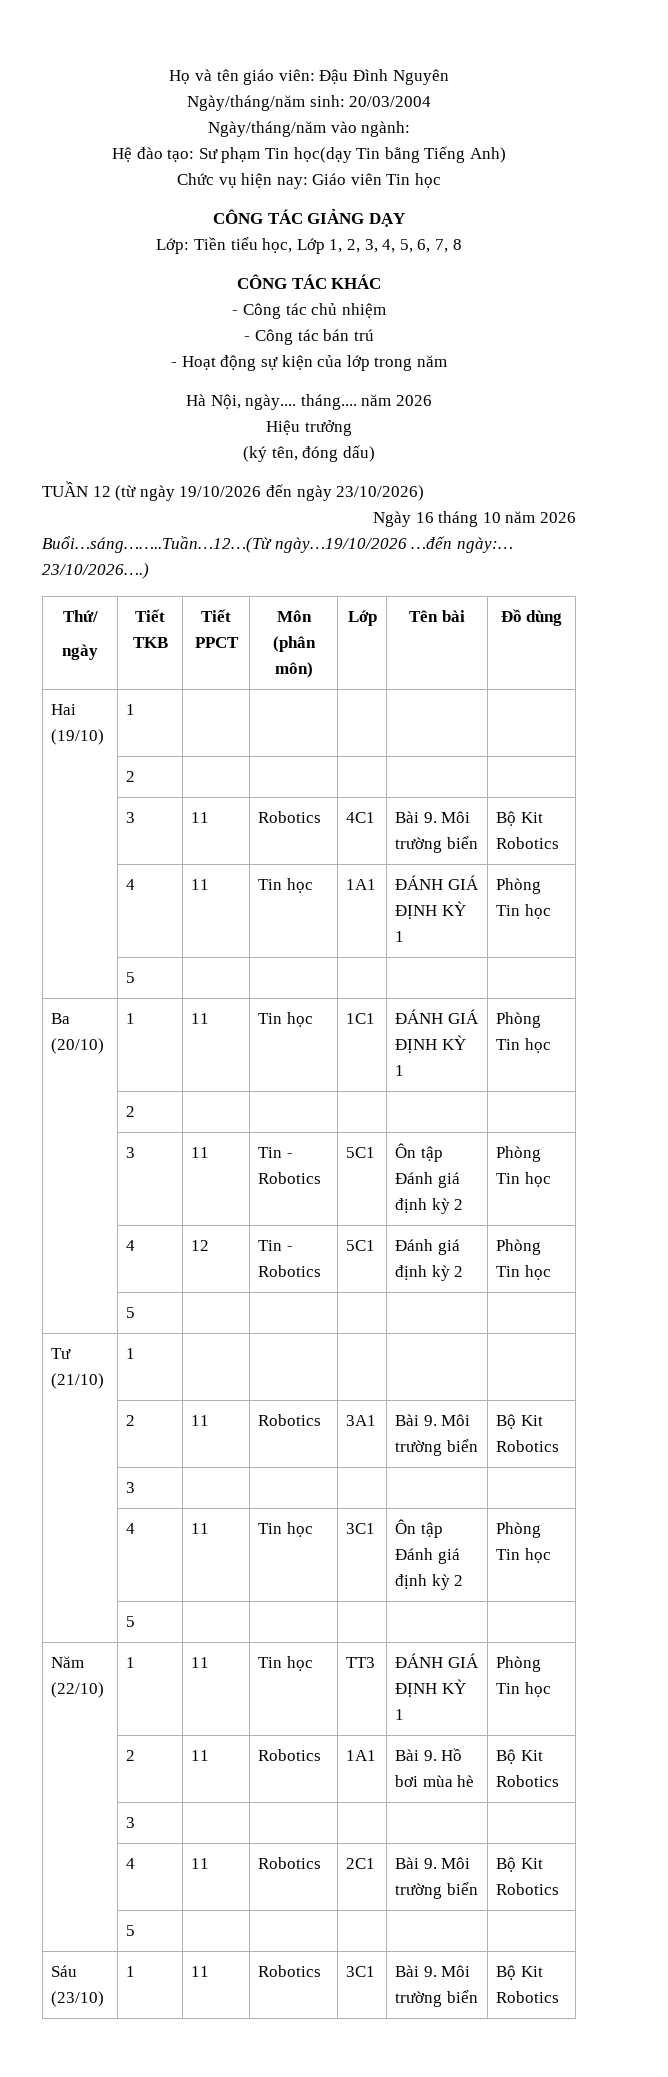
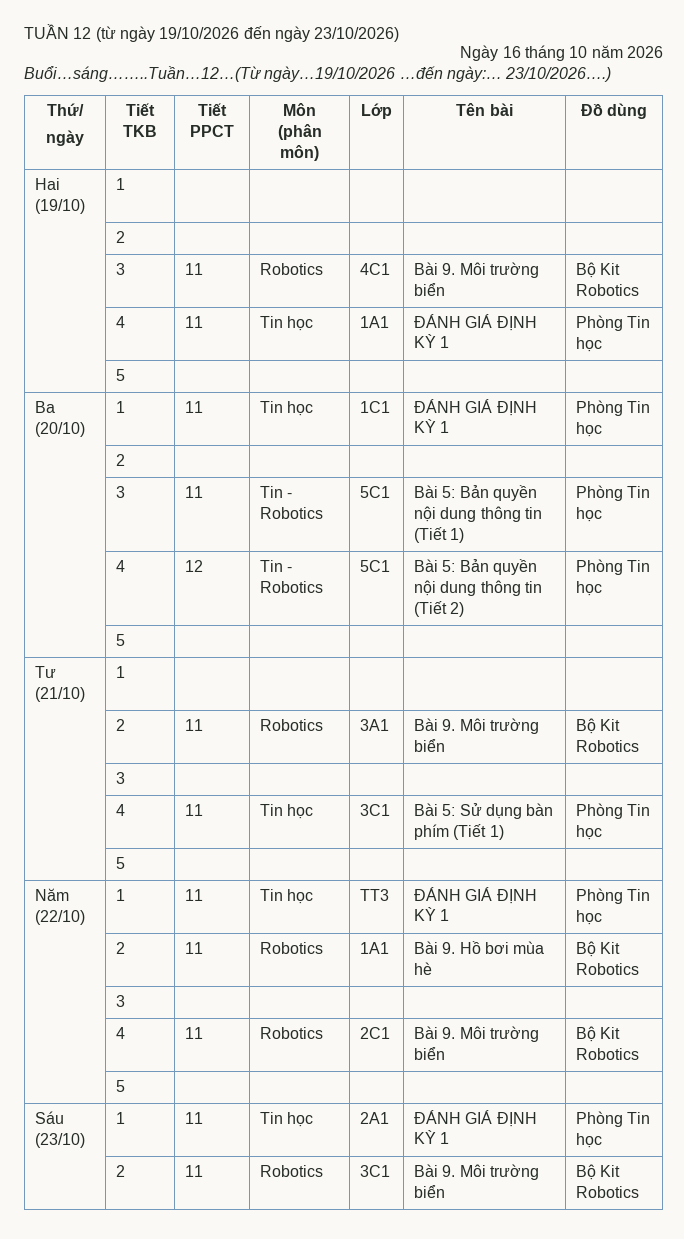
- Họ và tên giáo viên: Đậu Đình Nguyên
- Ngày/tháng/năm sinh: 20/03/2004
- Ngày/tháng/năm vào ngành:
- Hệ đào tạo: Sư phạm Tin học(dạy Tin bằng Tiếng Anh)
- Chức vụ hiện nay: Giáo viên Tin học
- CÔNG TÁC GIẢNG DẠY
- Lớp: Tiền tiểu học, Lớp 1, 2, 3, 4, 5, 6, 7, 8
- CÔNG TÁC KHÁC
- - Công tác chủ nhiệm
- - Công tác bán trú
- - Hoạt động sự kiện của lớp trong năm
- Hà Nội, ngày.... tháng.... năm 2026
- Hiệu trưởng
- (ký tên, đóng dấu)
- | 3 | 11 | Tin - Robotics | 5C1 | Ôn tập Đánh giá định kỳ 2 | Phòng Tin học
+ | 3 | 11 | Tin - Robotics | 5C1 | Bài 5: Bản quyền nội dung thông tin (Tiết 1) | Phòng Tin học
- | 4 | 12 | Tin - Robotics | 5C1 | Đánh giá định kỳ 2 | Phòng Tin học
+ | 4 | 12 | Tin - Robotics | 5C1 | Bài 5: Bản quyền nội dung thông tin (Tiết 2) | Phòng Tin học
- | 4 | 11 | Tin học | 3C1 | Ôn tập Đánh giá định kỳ 2 | Phòng Tin học
+ | 4 | 11 | Tin học | 3C1 | Bài 5: Sử dụng bàn phím (Tiết 1) | Phòng Tin học
- Sáu (23/10) | 1 | 11 | Robotics | 3C1 | Bài 9. Môi trường biển | Bộ Kit Robotics
+ Sáu (23/10) | 1 | 11 | Tin học | 2A1 | ĐÁNH GIÁ ĐỊNH KỲ 1 | Phòng Tin học
+ | 2 | 11 | Robotics | 3C1 | Bài 9. Môi trường biển | Bộ Kit Robotics

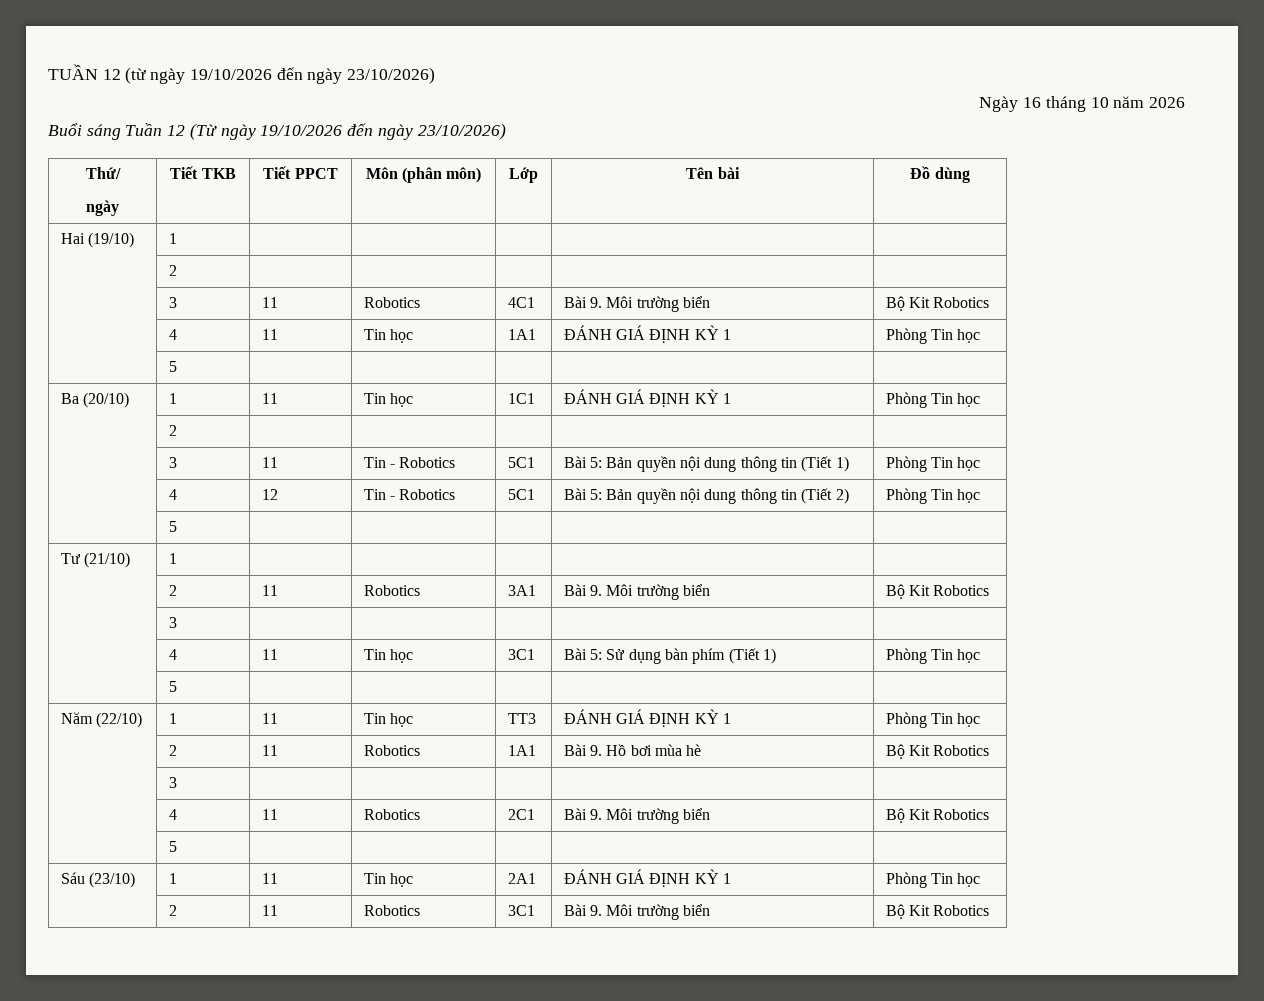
- Buổi…sáng……..Tuần…12…(Từ ngày…19/10/2026 …đến ngày:… 23/10/2026….)
+ Buổi sáng Tuần 12 (Từ ngày 19/10/2026 đến ngày 23/10/2026)

